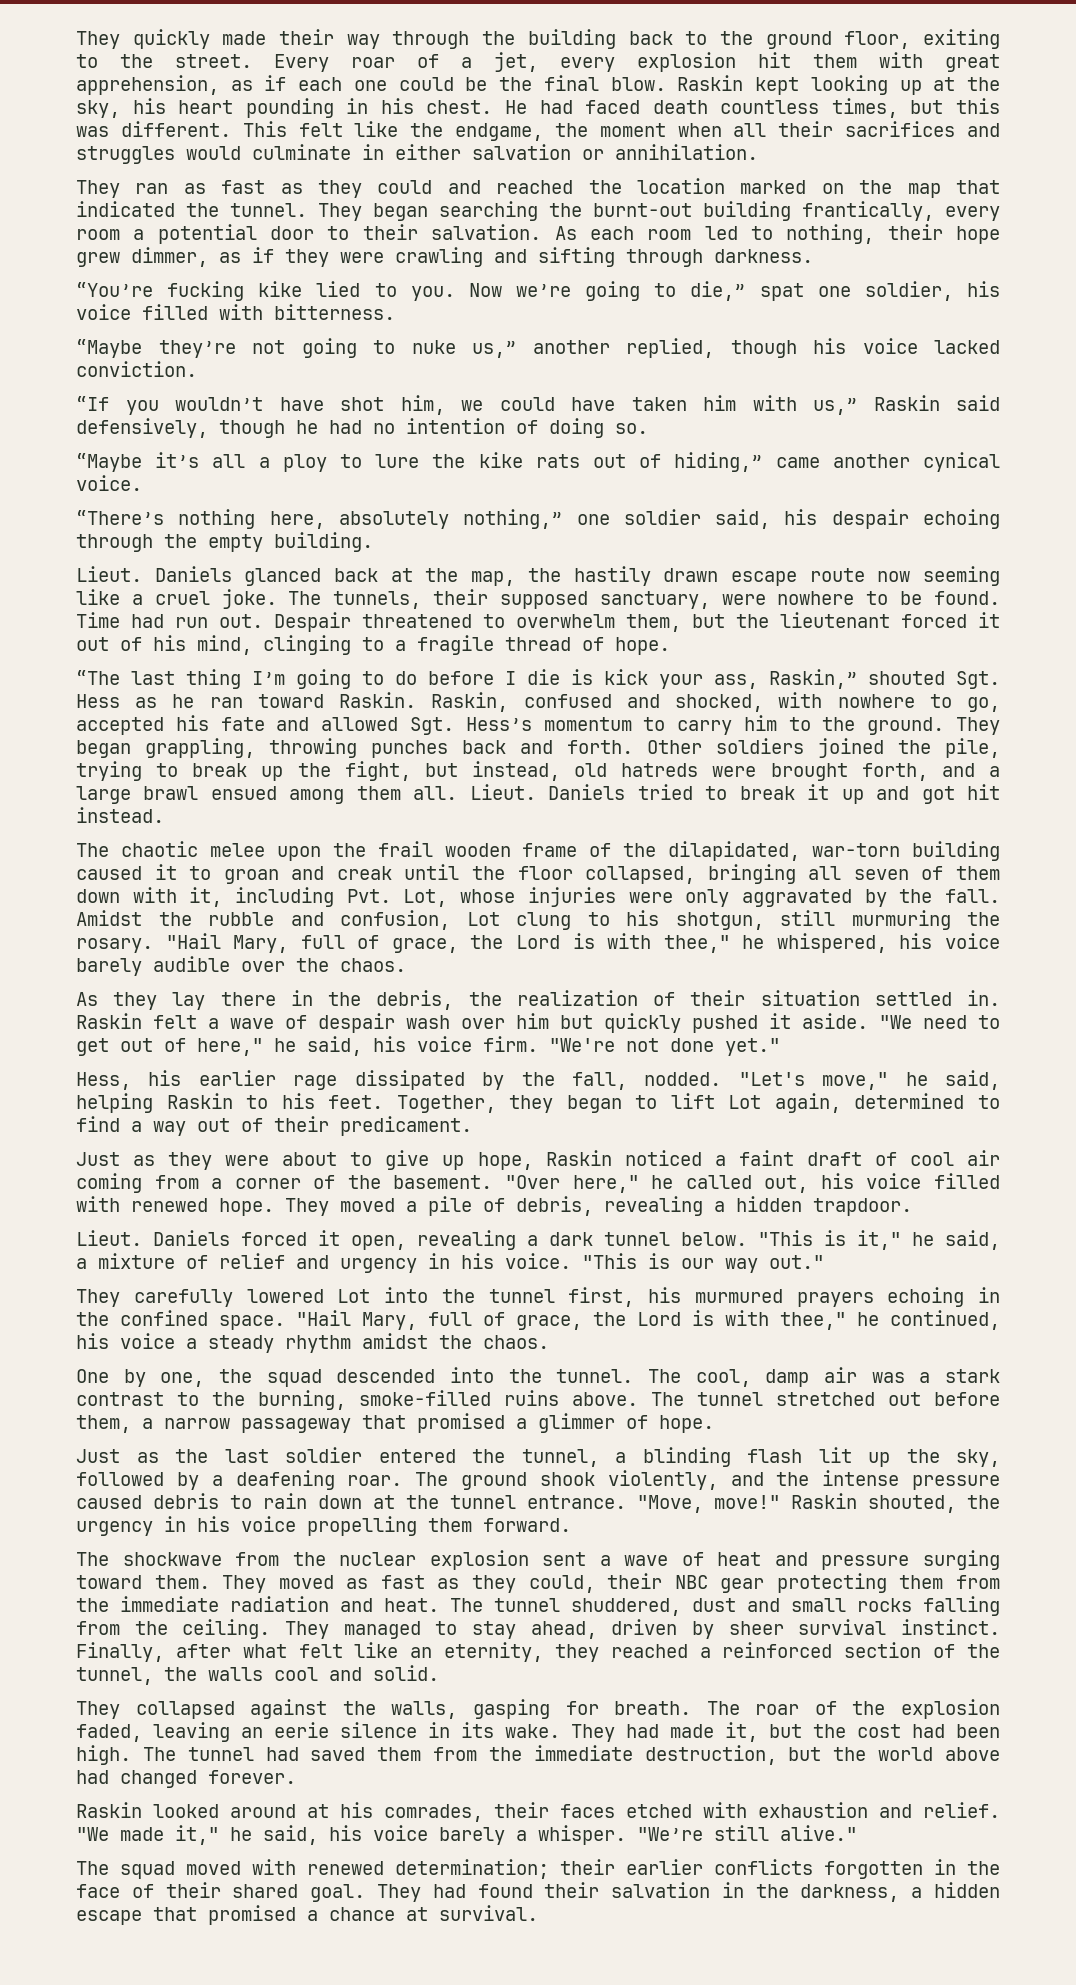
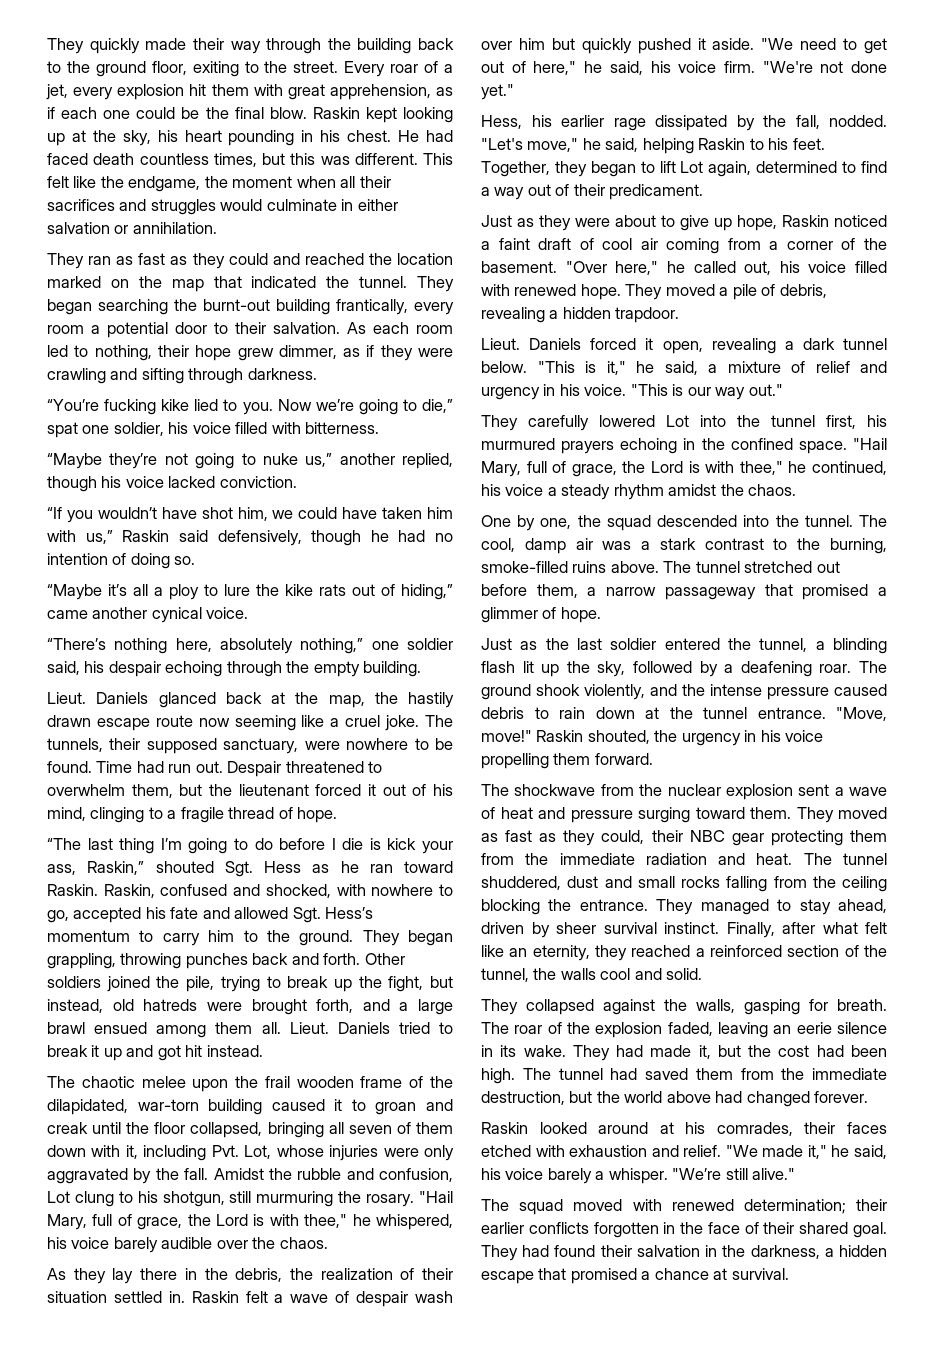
- The tunnel shuddered, dust and small rocks falling from the ceiling.
+ The tunnel shuddered, dust and small rocks falling from the ceiling blocking the entrance.

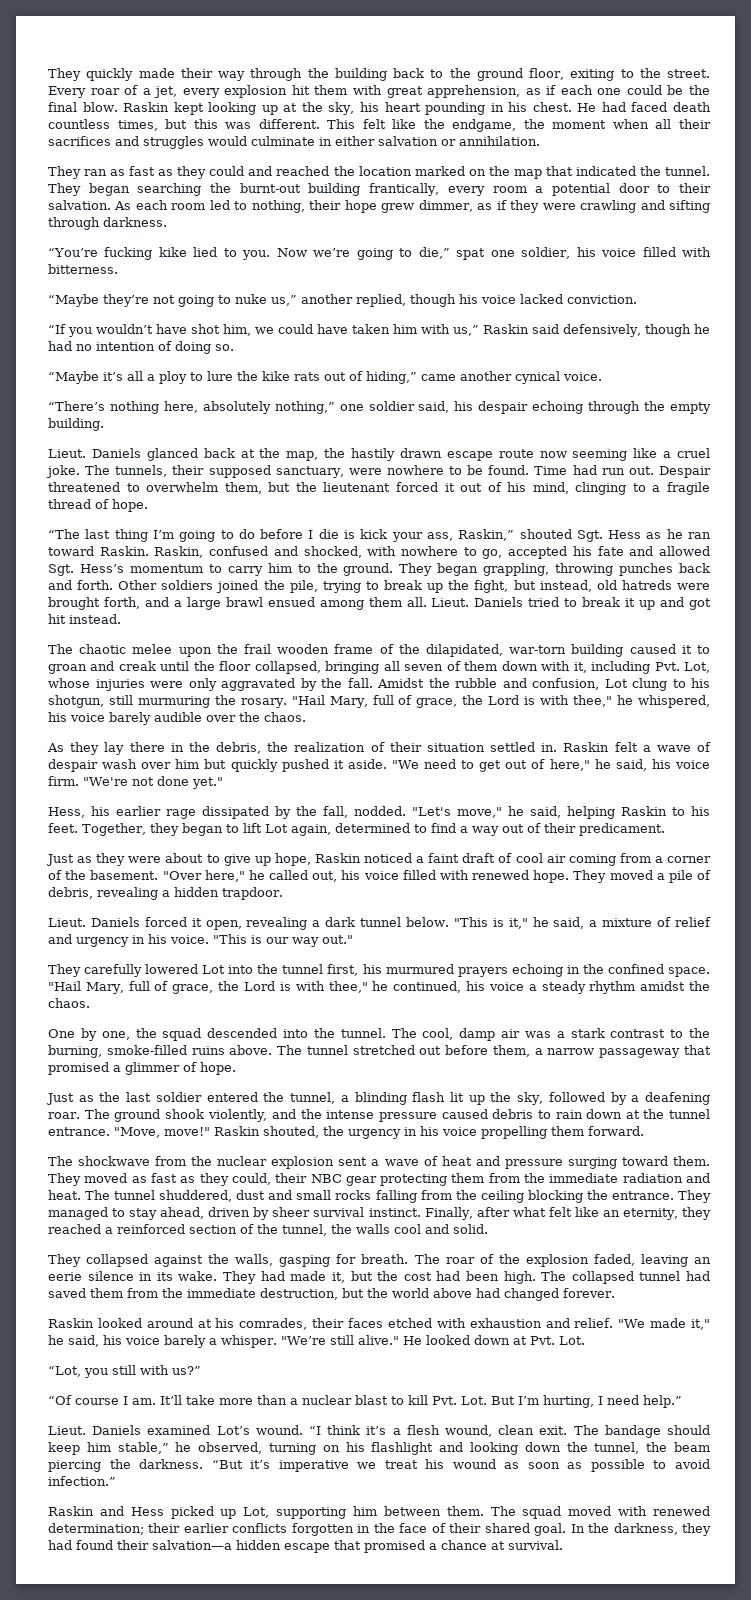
- The tunnel had saved them from the immediate destruction, but the world above had changed forever.
+ The collapsed tunnel had saved them from the immediate destruction, but the world above had changed forever.
- "We’re still alive."
- The squad moved with renewed determination; their earlier conflicts forgotten in the face of their shared goal.
+ "We’re still alive." He looked down at Pvt. Lot.
+ “Lot, you still with us?”
+ “Of course I am. It’ll take more than a nuclear blast to kill Pvt. Lot. But I’m hurting, I need help.”
+ Lieut. Daniels examined Lot’s wound. “I think it’s a flesh wound, clean exit. The bandage should keep him stable,” he observed, turning on his flashlight and looking down the tunnel, the beam piercing the darkness. “But it’s imperative we treat his wound as soon as possible to avoid infection.”
+ Raskin and Hess picked up Lot, supporting him between them. The squad moved with renewed determination; their earlier conflicts forgotten in the face of their shared goal.
- They had found their salvation in the darkness, a hidden escape that promised a chance at survival.
+ In the darkness, they had found their salvation—a hidden escape that promised a chance at survival.

